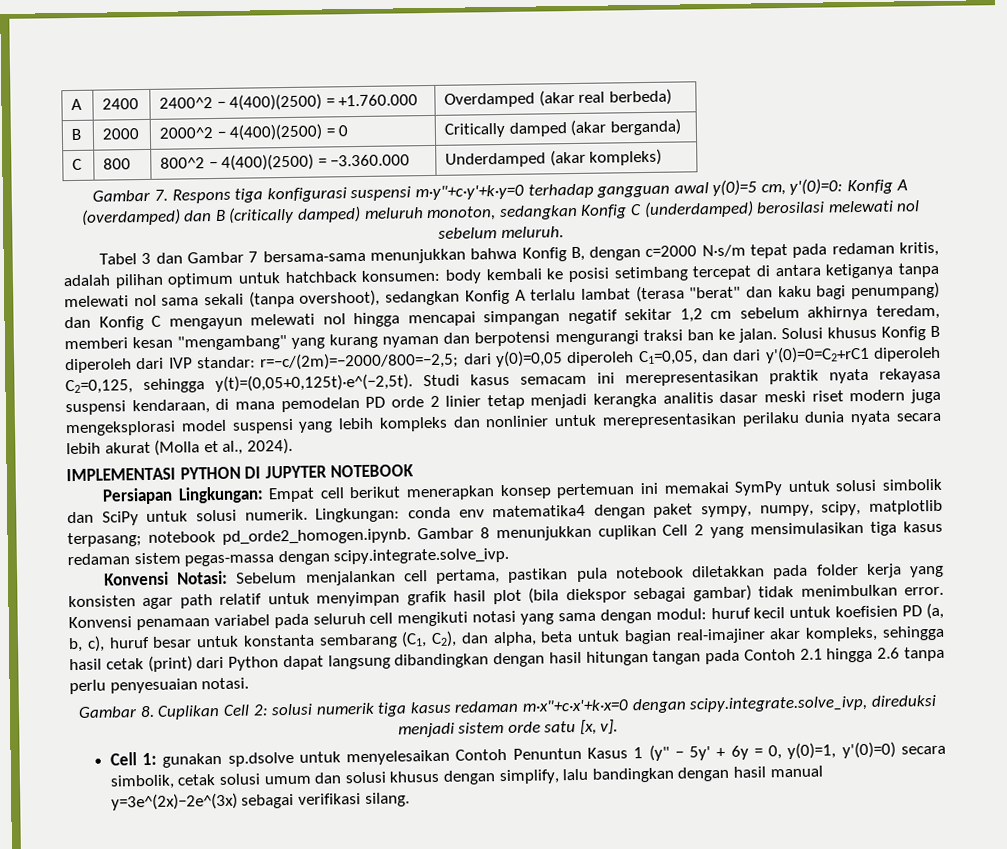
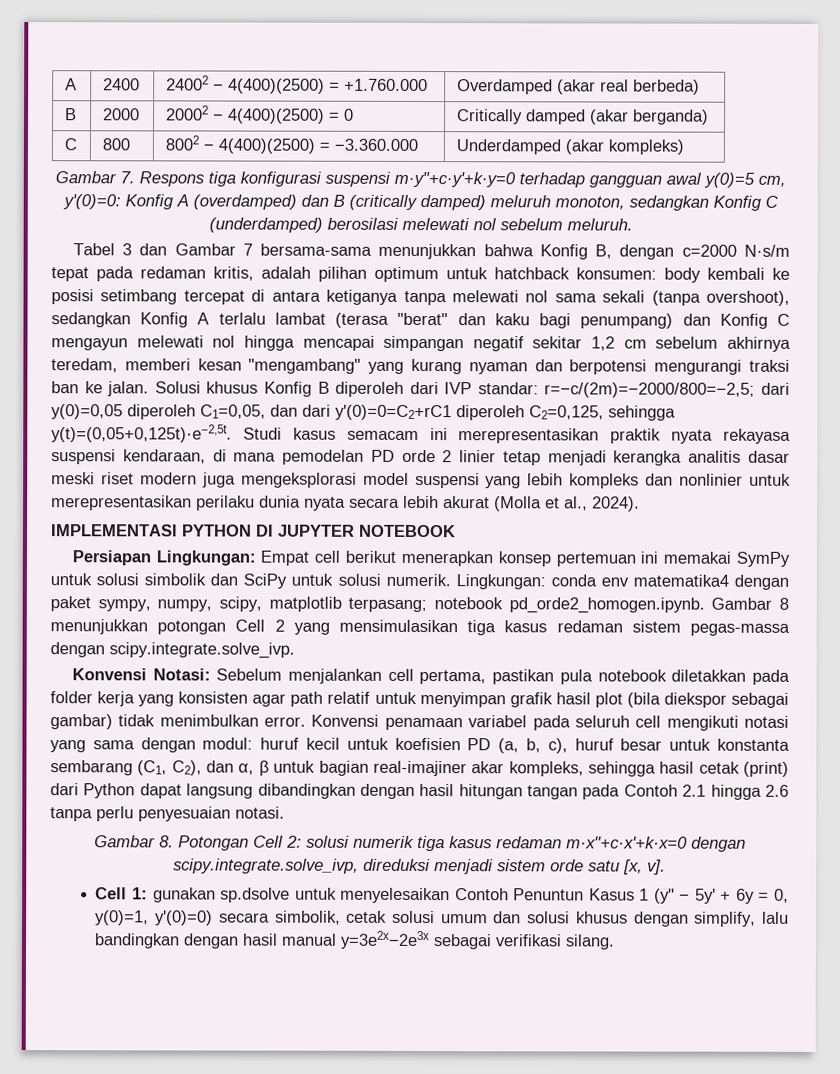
- A | 2400 | 2400^2 − 4(400)(2500) = +1.760.000 | Overdamped (akar real berbeda)
+ A | 2400 | 24002 − 4(400)(2500) = +1.760.000 | Overdamped (akar real berbeda)
- B | 2000 | 2000^2 − 4(400)(2500) = 0 | Critically damped (akar berganda)
+ B | 2000 | 20002 − 4(400)(2500) = 0 | Critically damped (akar berganda)
- C | 800 | 800^2 − 4(400)(2500) = −3.360.000 | Underdamped (akar kompleks)
+ C | 800 | 8002 − 4(400)(2500) = −3.360.000 | Underdamped (akar kompleks)
- Solusi khusus Konfig B diperoleh dari IVP standar: r=−c/(2m)=−2000/800=−2,5; dari y(0)=0,05 diperoleh C1=0,05, dan dari y'(0)=0=C2+rC1 diperoleh C2=0,125, sehingga y(t)=(0,05+0,125t)·e^(−2,5t).
+ Solusi khusus Konfig B diperoleh dari IVP standar: r=−c/(2m)=−2000/800=−2,5; dari y(0)=0,05 diperoleh C1=0,05, dan dari y'(0)=0=C2+rC1 diperoleh C2=0,125, sehingga y(t)=(0,05+0,125t)·e−2,5t.
- Lingkungan: conda env matematika4 dengan paket sympy, numpy, scipy, matplotlib terpasang; notebook pd_orde2_homogen.ipynb. Gambar 8 menunjukkan cuplikan Cell 2 yang mensimulasikan tiga kasus redaman sistem pegas-massa dengan scipy.integrate.solve_ivp.
+ Lingkungan: conda env matematika4 dengan paket sympy, numpy, scipy, matplotlib terpasang; notebook pd_orde2_homogen.ipynb. Gambar 8 menunjukkan potongan Cell 2 yang mensimulasikan tiga kasus redaman sistem pegas-massa dengan scipy.integrate.solve_ivp.
- Konvensi penamaan variabel pada seluruh cell mengikuti notasi yang sama dengan modul: huruf kecil untuk koefisien PD (a, b, c), huruf besar untuk konstanta sembarang (C1, C2), dan alpha, beta untuk bagian real-imajiner akar kompleks, sehingga hasil cetak (print) dari Python dapat langsung dibandingkan dengan hasil hitungan tangan pada Contoh 2.1 hingga 2.6 tanpa perlu penyesuaian notasi.
+ Konvensi penamaan variabel pada seluruh cell mengikuti notasi yang sama dengan modul: huruf kecil untuk koefisien PD (a, b, c), huruf besar untuk konstanta sembarang (C1, C2), dan α, β untuk bagian real-imajiner akar kompleks, sehingga hasil cetak (print) dari Python dapat langsung dibandingkan dengan hasil hitungan tangan pada Contoh 2.1 hingga 2.6 tanpa perlu penyesuaian notasi.
- Gambar 8. Cuplikan Cell 2: solusi numerik tiga kasus redaman m·x"+c·x'+k·x=0 dengan scipy.integrate.solve_ivp, direduksi menjadi sistem orde satu [x, v].
+ Gambar 8. Potongan Cell 2: solusi numerik tiga kasus redaman m·x"+c·x'+k·x=0 dengan scipy.integrate.solve_ivp, direduksi menjadi sistem orde satu [x, v].
- Cell 1: gunakan sp.dsolve untuk menyelesaikan Contoh Penuntun Kasus 1 (y" − 5y' + 6y = 0, y(0)=1, y'(0)=0) secara simbolik, cetak solusi umum dan solusi khusus dengan simplify, lalu bandingkan dengan hasil manual y=3e^(2x)−2e^(3x) sebagai verifikasi silang.
+ Cell 1: gunakan sp.dsolve untuk menyelesaikan Contoh Penuntun Kasus 1 (y" − 5y' + 6y = 0, y(0)=1, y'(0)=0) secara simbolik, cetak solusi umum dan solusi khusus dengan simplify, lalu bandingkan dengan hasil manual y=3e2x−2e3x sebagai verifikasi silang.

